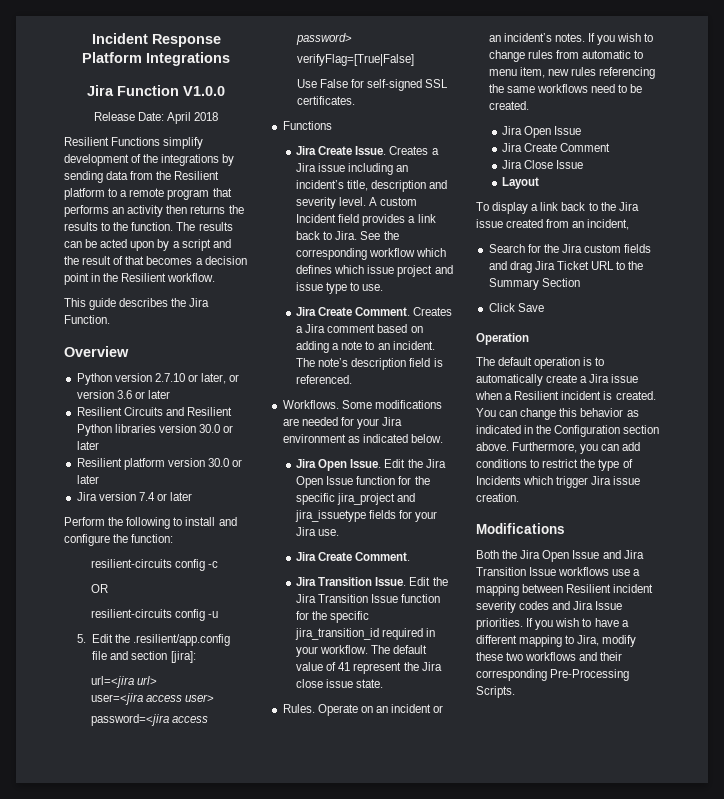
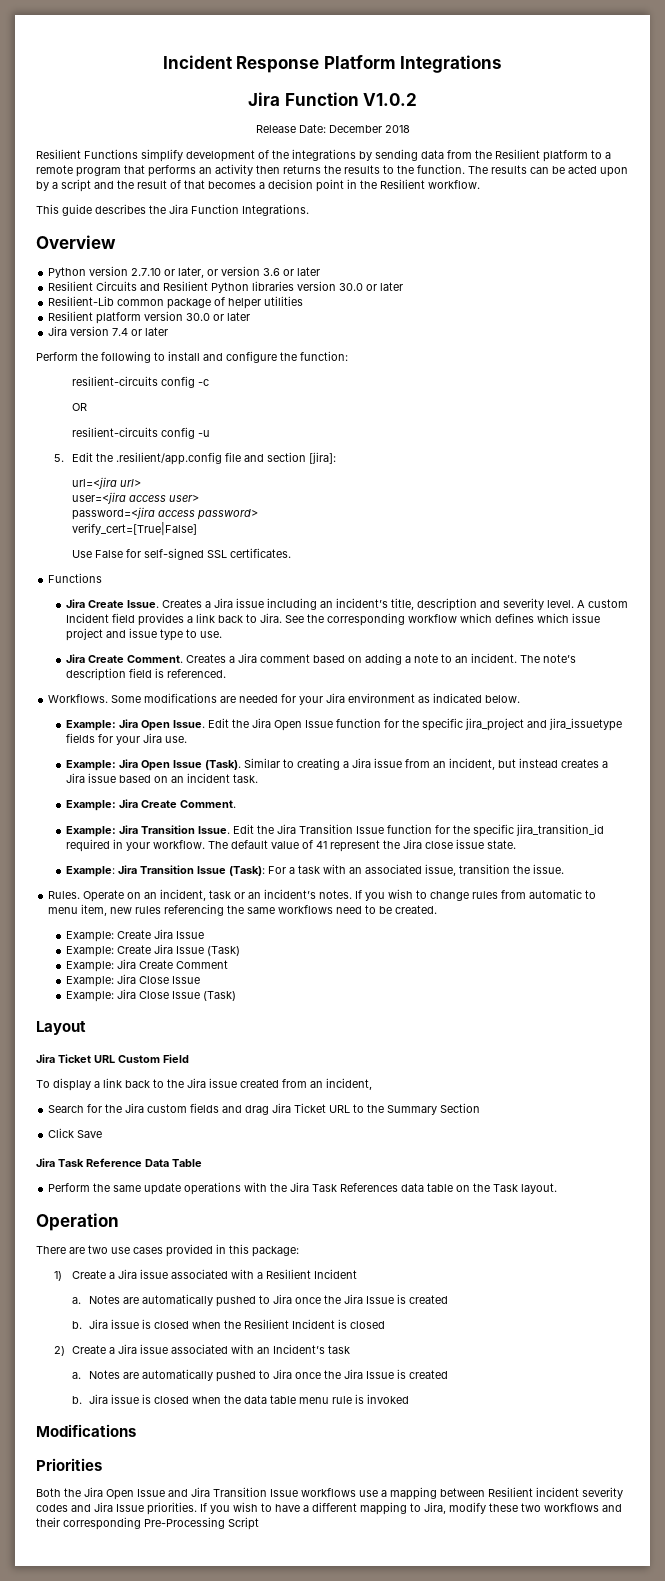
- Jira Function V1.0.0
+ Jira Function V1.0.2
- Release Date: April 2018
+ Release Date: December 2018
- This guide describes the Jira Function.
+ This guide describes the Jira Function Integrations.
+ Resilient-Lib common package of helper utilities
- verifyFlag=[True|False]
+ verify_cert=[True|False]
- Jira Open Issue.
+ Example: Jira Open Issue.
  Edit the Jira Open Issue function for the specific jira_project and jira_issuetype fields for your Jira use.
- Jira Create Comment.
+ Example: Jira Open Issue (Task). Similar to creating a Jira issue from an incident, but instead creates a Jira issue based on an incident task.
+ Example: Jira Create Comment.
- Jira Transition Issue.
+ Example: Jira Transition Issue.
+ Example: Jira Transition Issue (Task): For a task with an associated issue, transition the issue.
- Operate on an incident or an incident’s notes.
+ Operate on an incident, task or an incident’s notes.
  If you wish to change rules from automatic to menu item, new rules referencing the same workflows need to be created.
- Jira Open Issue
- Jira Create Comment
- Jira Close Issue
+ Example: Create Jira Issue
+ Example: Create Jira Issue (Task)
+ Example: Jira Create Comment
+ Example: Jira Close Issue
+ Example: Jira Close Issue (Task)
  Layout
+ Jira Ticket URL Custom Field
+ Jira Task Reference Data Table
+ Perform the same update operations with the Jira Task References data table on the Task layout.
  Operation
- The default operation is to automatically create a Jira issue when a Resilient incident is created. You can change this behavior as indicated in the Configuration section above. Furthermore, you can add conditions to restrict the type of Incidents which trigger Jira issue creation.
+ There are two use cases provided in this package:
+ 1) Create a Jira issue associated with a Resilient Incident
+ a. Notes are automatically pushed to Jira once the Jira Issue is created
+ b. Jira issue is closed when the Resilient Incident is closed
+ 2) Create a Jira issue associated with an Incident’s task
+ a. Notes are automatically pushed to Jira once the Jira Issue is created
+ b. Jira issue is closed when the data table menu rule is invoked
+ Priorities
- If you wish to have a different mapping to Jira, modify these two workflows and their corresponding Pre-Processing Scripts.
+ If you wish to have a different mapping to Jira, modify these two workflows and their corresponding Pre-Processing Script

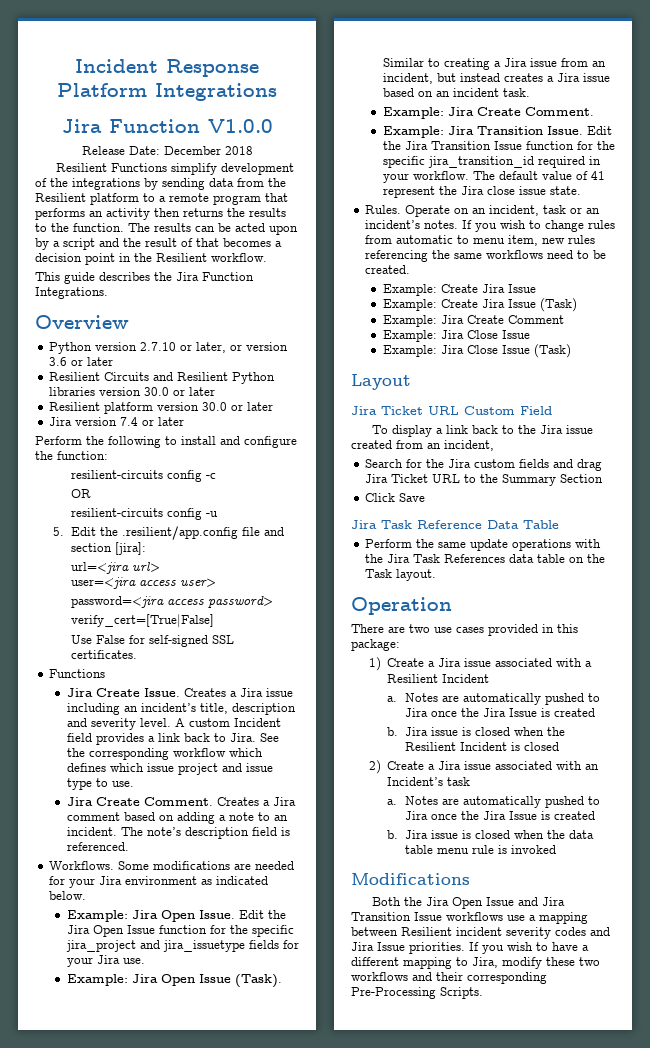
- Jira Function V1.0.2
+ Jira Function V1.0.0
- Resilient-Lib common package of helper utilities
- Example: Jira Transition Issue (Task): For a task with an associated issue, transition the issue.
- Priorities
- If you wish to have a different mapping to Jira, modify these two workflows and their corresponding Pre-Processing Script
+ If you wish to have a different mapping to Jira, modify these two workflows and their corresponding Pre-Processing Scripts.

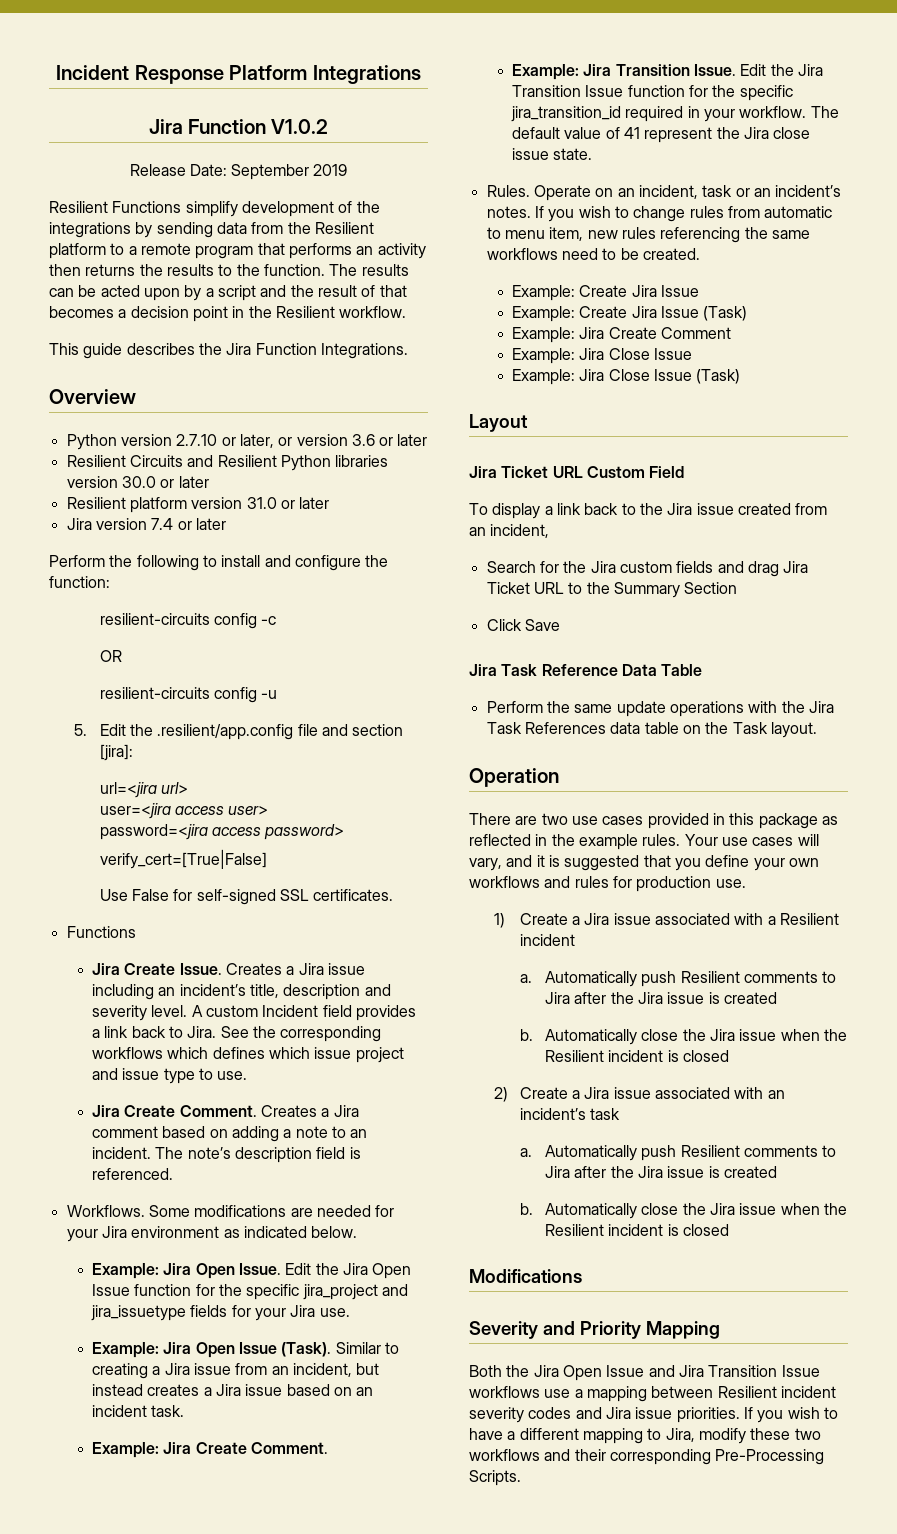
- Jira Function V1.0.0
+ Jira Function V1.0.2
- Release Date: December 2018
+ Release Date: September 2019
- Resilient platform version 30.0 or later
+ Resilient platform version 31.0 or later
- See the corresponding workflow which defines which issue project and issue type to use.
+ See the corresponding workflows which defines which issue project and issue type to use.
- There are two use cases provided in this package:
+ There are two use cases provided in this package as reflected in the example rules. Your use cases will vary, and it is suggested that you define your own workflows and rules for production use.
- 1) Create a Jira issue associated with a Resilient Incident
- a. Notes are automatically pushed to Jira once the Jira Issue is created
- b. Jira issue is closed when the Resilient Incident is closed
+ 1) Create a Jira issue associated with a Resilient incident
+ a. Automatically push Resilient comments to Jira after the Jira issue is created
+ b. Automatically close the Jira issue when the Resilient incident is closed
- 2) Create a Jira issue associated with an Incident’s task
- a. Notes are automatically pushed to Jira once the Jira Issue is created
- b. Jira issue is closed when the data table menu rule is invoked
+ 2) Create a Jira issue associated with an incident’s task
+ a. Automatically push Resilient comments to Jira after the Jira issue is created
+ b. Automatically close the Jira issue when the Resilient incident is closed
  Modifications
+ Severity and Priority Mapping
- Both the Jira Open Issue and Jira Transition Issue workflows use a mapping between Resilient incident severity codes and Jira Issue priorities.
+ Both the Jira Open Issue and Jira Transition Issue workflows use a mapping between Resilient incident severity codes and Jira issue priorities.

